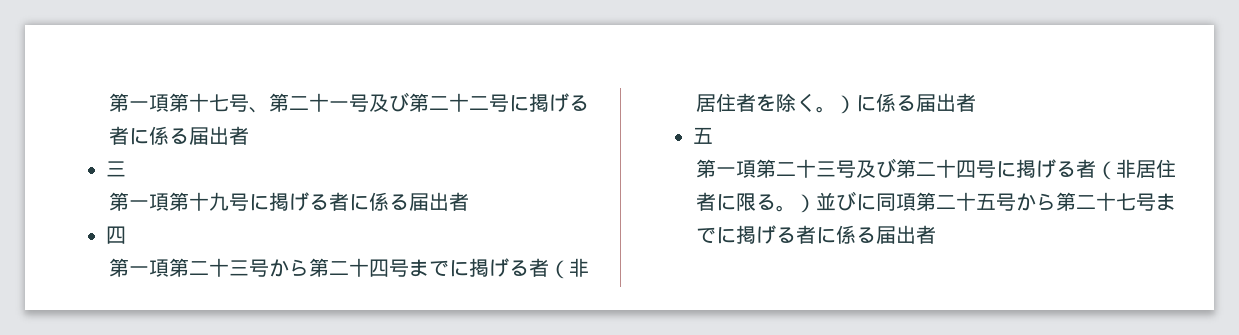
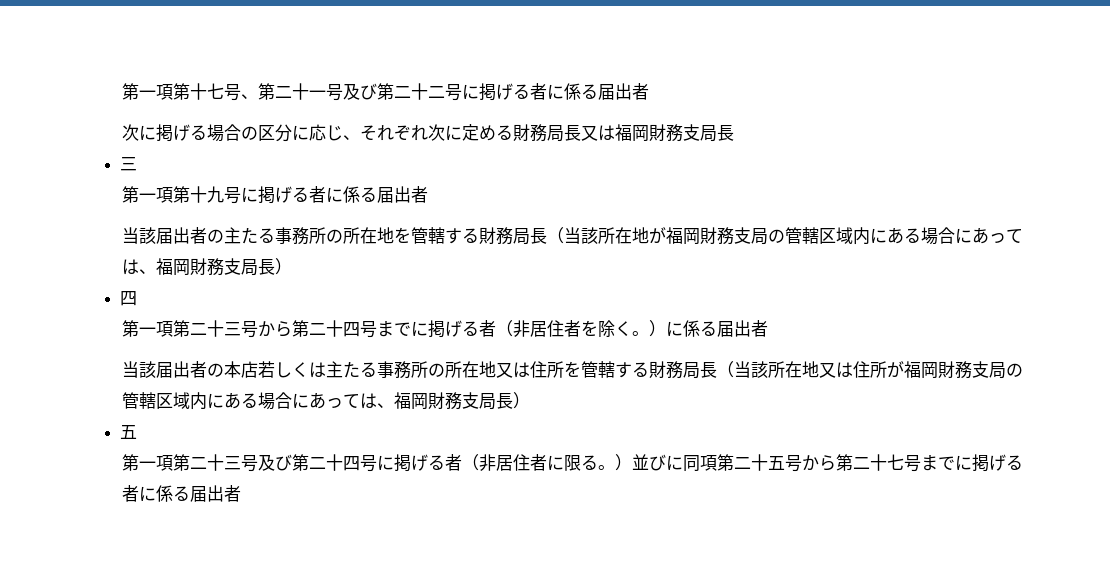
+ 次に掲げる場合の区分に応じ、それぞれ次に定める財務局長又は福岡財務支局長
+ 当該届出者の主たる事務所の所在地を管轄する財務局長（当該所在地が福岡財務支局の管轄区域内にある場合にあっては、福岡財務支局長）
+ 当該届出者の本店若しくは主たる事務所の所在地又は住所を管轄する財務局長（当該所在地又は住所が福岡財務支局の管轄区域内にある場合にあっては、福岡財務支局長）

